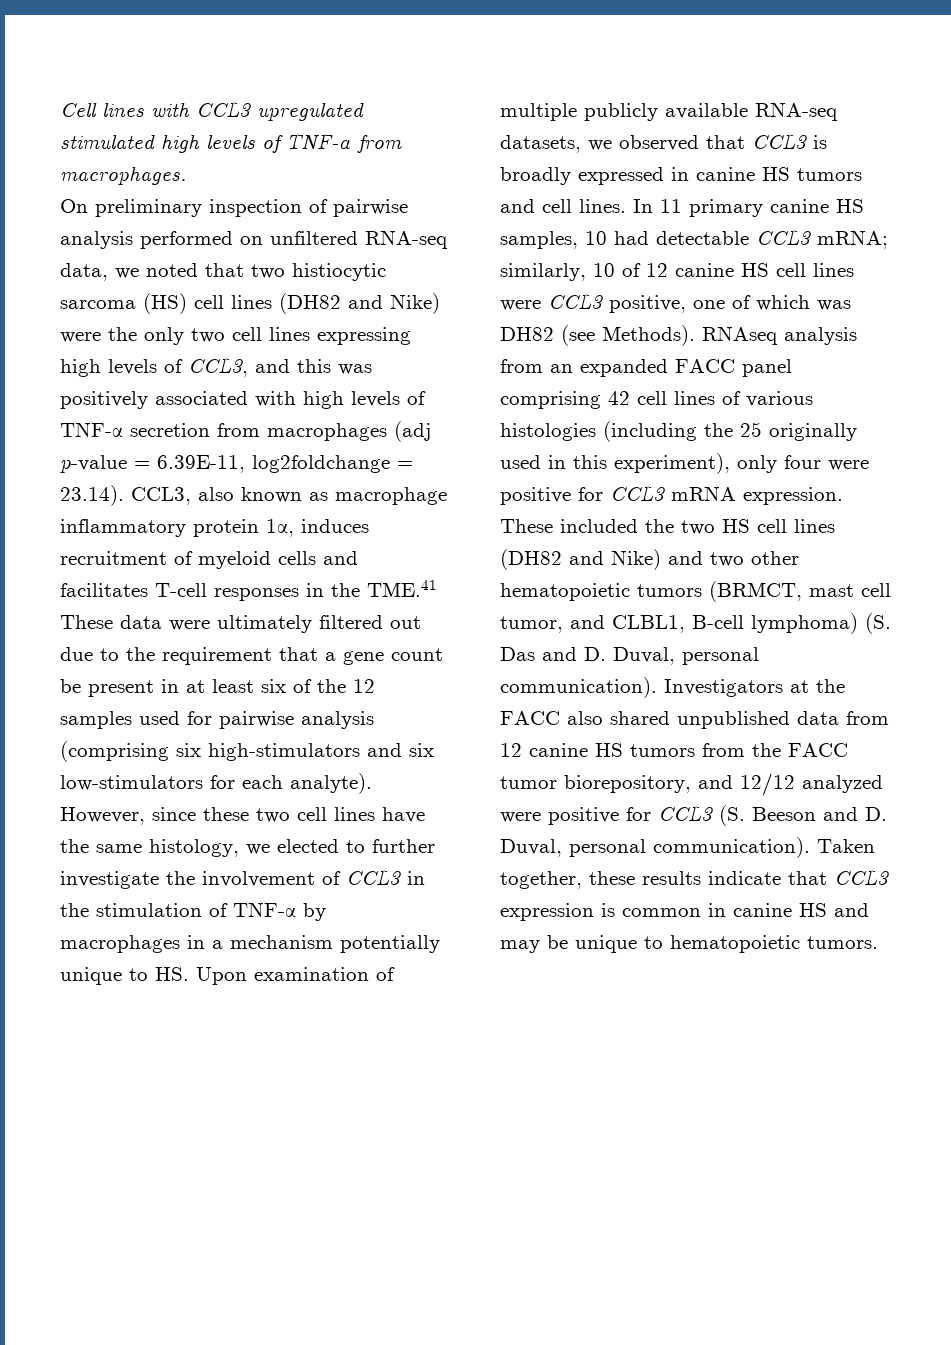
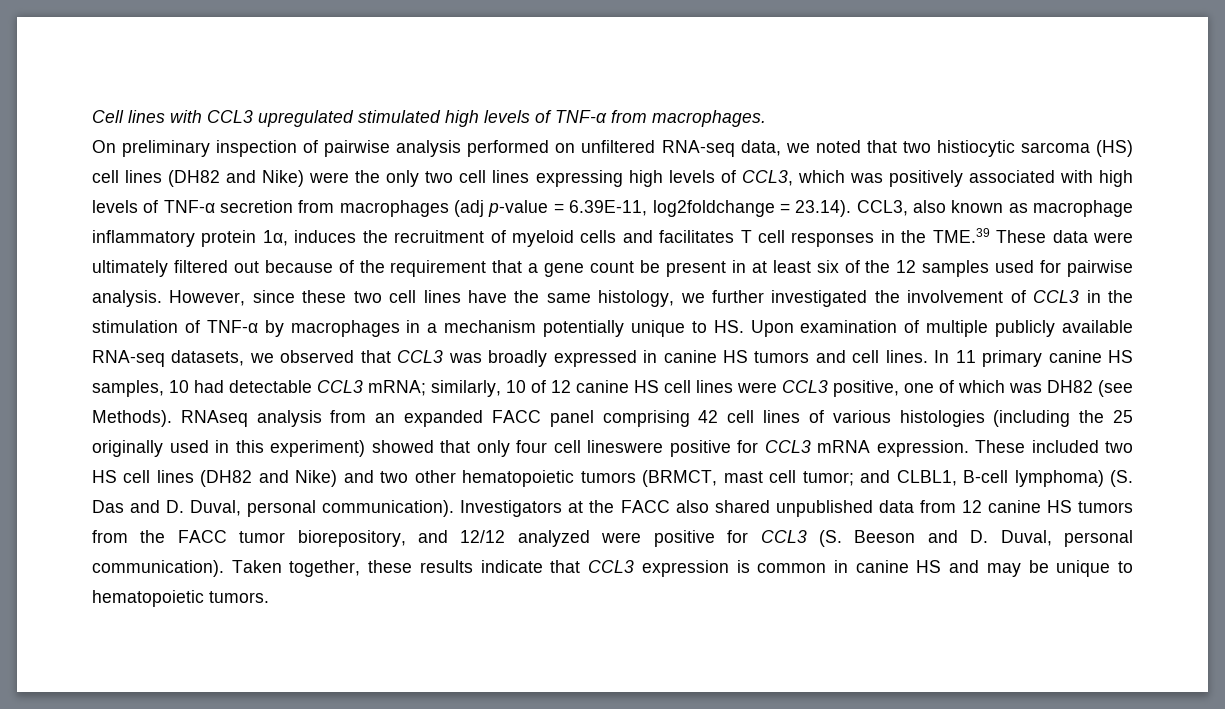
- On preliminary inspection of pairwise analysis performed on unfiltered RNA-seq data, we noted that two histiocytic sarcoma (HS) cell lines (DH82 and Nike) were the only two cell lines expressing high levels of CCL3, and this was positively associated with high levels of TNF-α secretion from macrophages (adj p-value = 6.39E-11, log2foldchange = 23.14). CCL3, also known as macrophage inflammatory protein 1α, induces recruitment of myeloid cells and facilitates T-cell responses in the TME.41 These data were ultimately filtered out due to the requirement that a gene count be present in at least six of the 12 samples used for pairwise analysis (comprising six high-stimulators and six low-stimulators for each analyte).
+ On preliminary inspection of pairwise analysis performed on unfiltered RNA-seq data, we noted that two histiocytic sarcoma (HS) cell lines (DH82 and Nike) were the only two cell lines expressing high levels of CCL3, which was positively associated with high levels of TNF-α secretion from macrophages (adj p-value = 6.39E-11, log2foldchange = 23.14). CCL3, also known as macrophage inflammatory protein 1α, induces the recruitment of myeloid cells and facilitates T cell responses in the TME.39 These data were ultimately filtered out because of the requirement that a gene count be present in at least six of the 12 samples used for pairwise analysis.
- However, since these two cell lines have the same histology, we elected to further investigate the involvement of CCL3 in the stimulation of TNF-α by macrophages in a mechanism potentially unique to HS. Upon examination of multiple publicly available RNA-seq datasets, we observed that CCL3 is broadly expressed in canine HS tumors and cell lines.
+ However, since these two cell lines have the same histology, we further investigated the involvement of CCL3 in the stimulation of TNF-α by macrophages in a mechanism potentially unique to HS. Upon examination of multiple publicly available RNA-seq datasets, we observed that CCL3 was broadly expressed in canine HS tumors and cell lines.
- RNAseq analysis from an expanded FACC panel comprising 42 cell lines of various histologies (including the 25 originally used in this experiment), only four were positive for CCL3 mRNA expression.
+ RNAseq analysis from an expanded FACC panel comprising 42 cell lines of various histologies (including the 25 originally used in this experiment) showed that only four cell lineswere positive for CCL3 mRNA expression.
- These included the two HS cell lines (DH82 and Nike) and two other hematopoietic tumors (BRMCT, mast cell tumor, and CLBL1, B-cell lymphoma) (S. Das and D. Duval, personal communication).
+ These included two HS cell lines (DH82 and Nike) and two other hematopoietic tumors (BRMCT, mast cell tumor; and CLBL1, B-cell lymphoma) (S. Das and D. Duval, personal communication).

